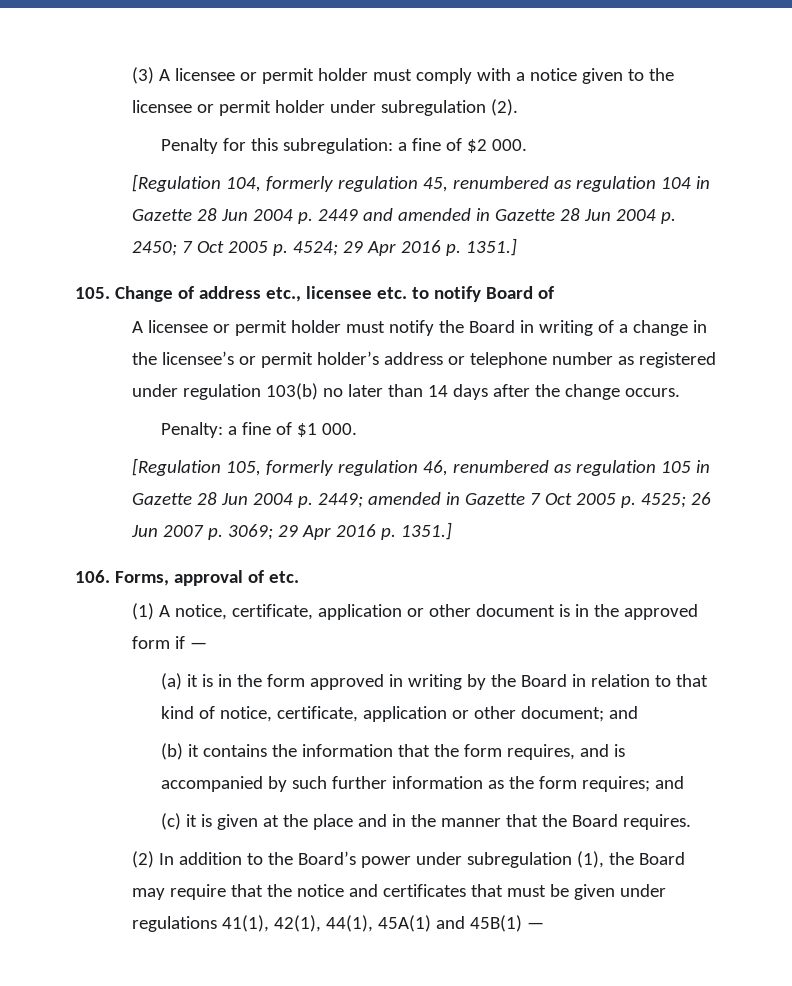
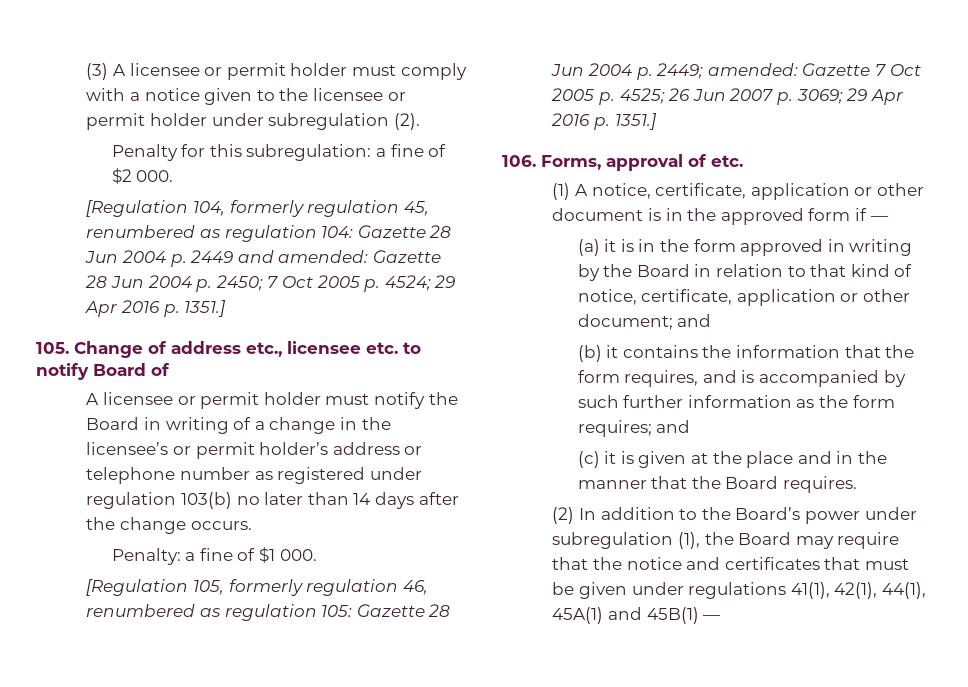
- [Regulation 104, formerly regulation 45, renumbered as regulation 104 in Gazette 28 Jun 2004 p. 2449 and amended in Gazette 28 Jun 2004 p. 2450; 7 Oct 2005 p. 4524; 29 Apr 2016 p. 1351.]
+ [Regulation 104, formerly regulation 45, renumbered as regulation 104: Gazette 28 Jun 2004 p. 2449 and amended: Gazette 28 Jun 2004 p. 2450; 7 Oct 2005 p. 4524; 29 Apr 2016 p. 1351.]
- [Regulation 105, formerly regulation 46, renumbered as regulation 105 in Gazette 28 Jun 2004 p. 2449; amended in Gazette 7 Oct 2005 p. 4525; 26 Jun 2007 p. 3069; 29 Apr 2016 p. 1351.]
+ [Regulation 105, formerly regulation 46, renumbered as regulation 105: Gazette 28 Jun 2004 p. 2449; amended: Gazette 7 Oct 2005 p. 4525; 26 Jun 2007 p. 3069; 29 Apr 2016 p. 1351.]

